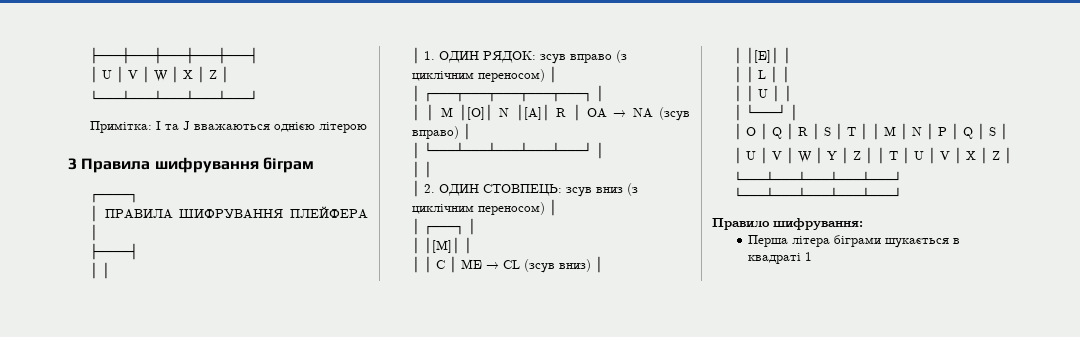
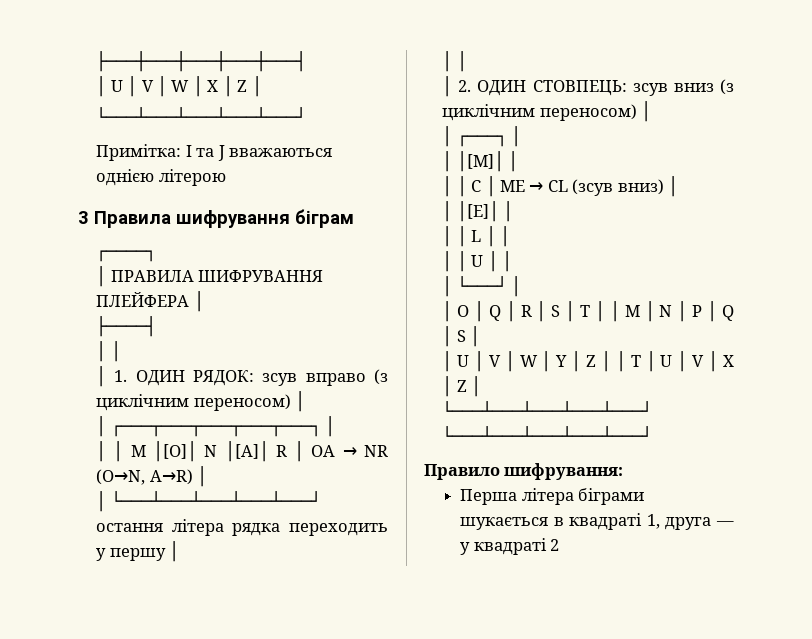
- │ │ M │[O]│ N │[A]│ R │ OA → NA (зсув вправо) │
+ │ │ M │[O]│ N │[A]│ R │ OA → NR (O→N, A→R) │
- │ └───┴───┴───┴───┴───┘ │
+ │ └───┴───┴───┴───┴───┘ остання літера рядка переходить у першу │
- Перша літера біграми шукається в квадраті 1
+ Перша літера біграми шукається в квадраті 1, друга — у квадраті 2

